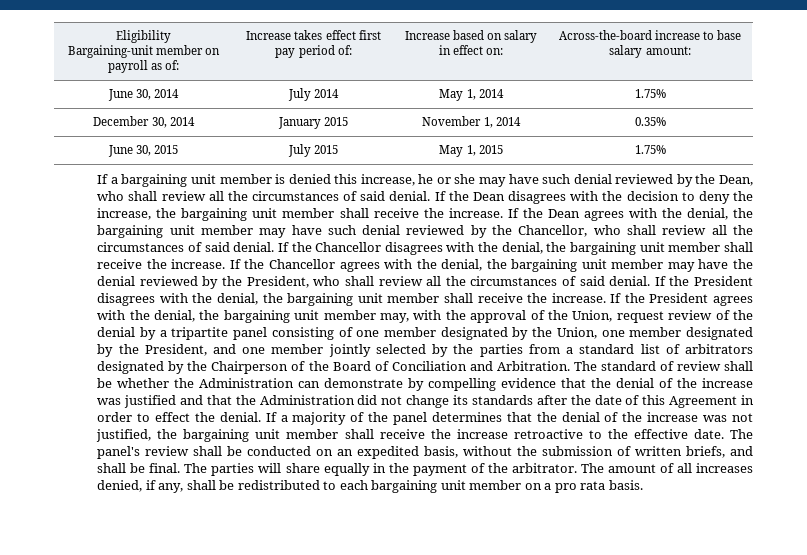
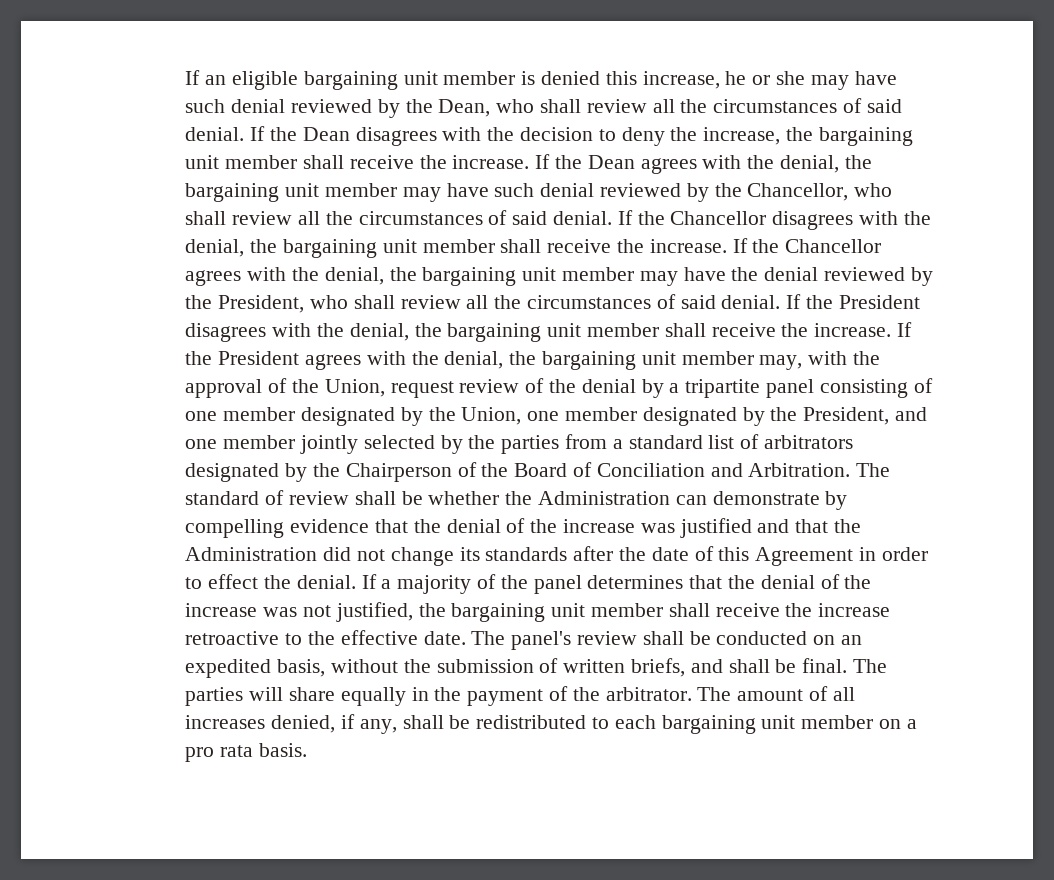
- Eligibility
- Bargaining-unit member on payroll as of: | Increase takes effect first pay period of: | Increase based on salary in effect on: | Across-the-board increase to base salary amount:
- June 30, 2014 | July 2014 | May 1, 2014 | 1.75%
- December 30, 2014 | January 2015 | November 1, 2014 | 0.35%
- June 30, 2015 | July 2015 | May 1, 2015 | 1.75%
- If a bargaining unit member is denied this increase, he or she may have such denial reviewed by the Dean, who shall review all the circumstances of said denial.
+ If an eligible bargaining unit member is denied this increase, he or she may have such denial reviewed by the Dean, who shall review all the circumstances of said denial.

